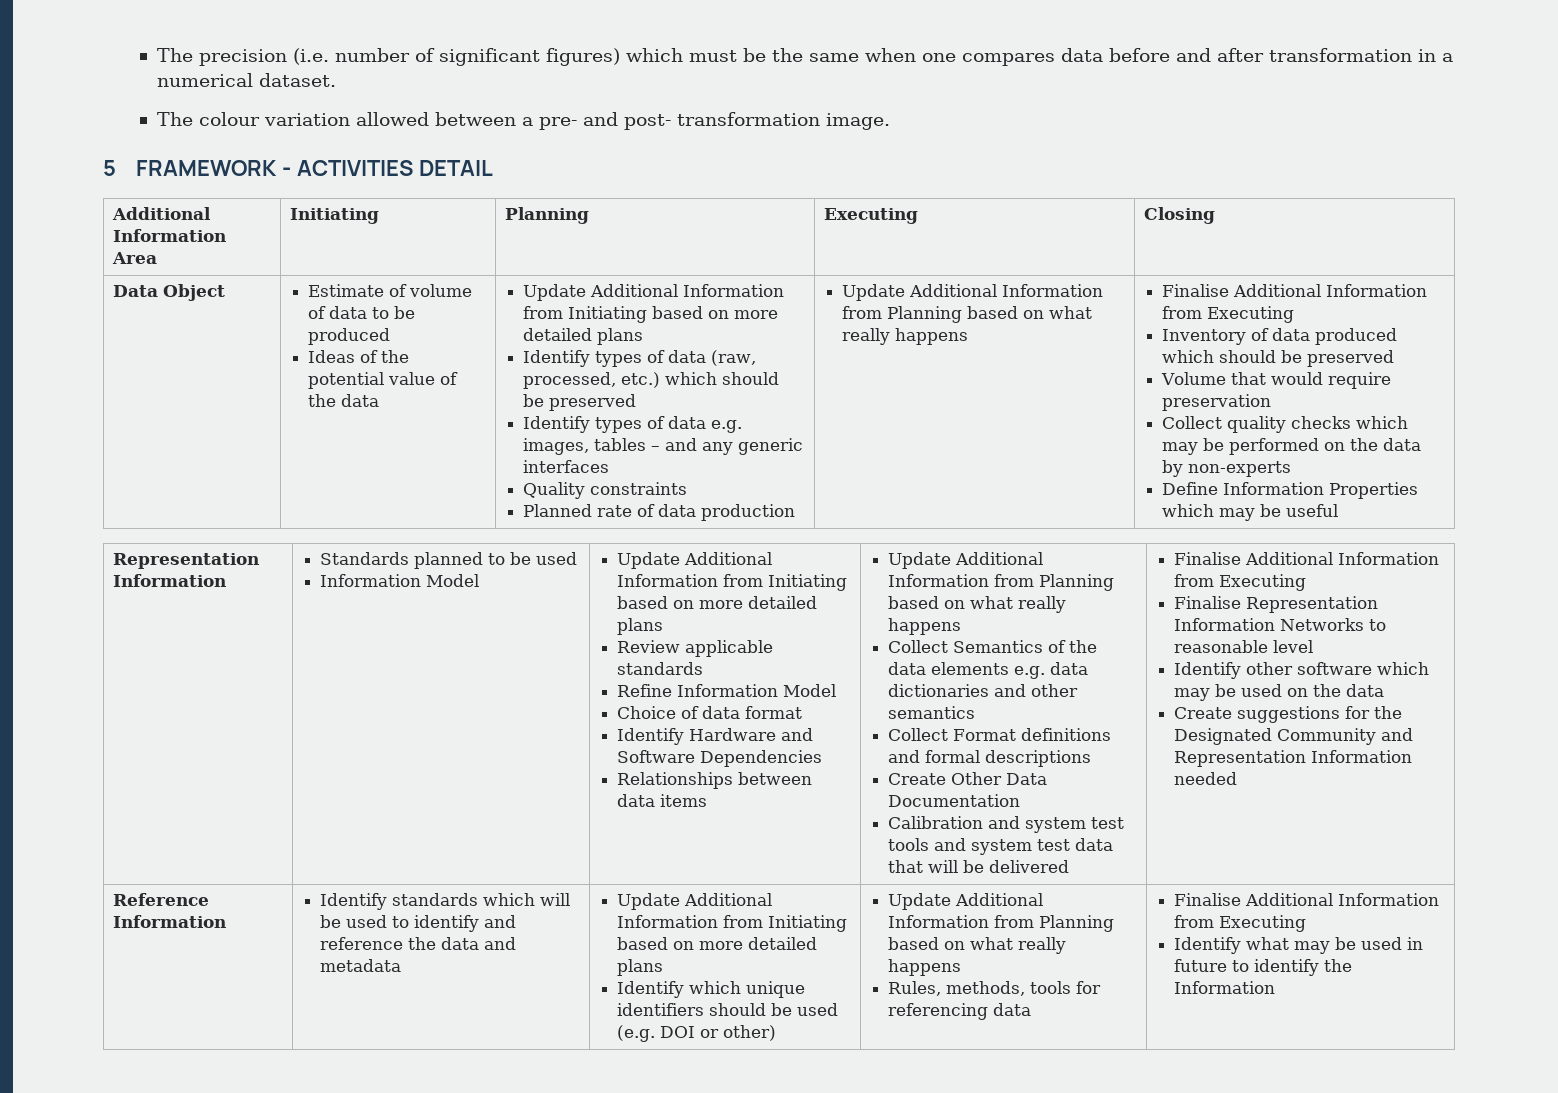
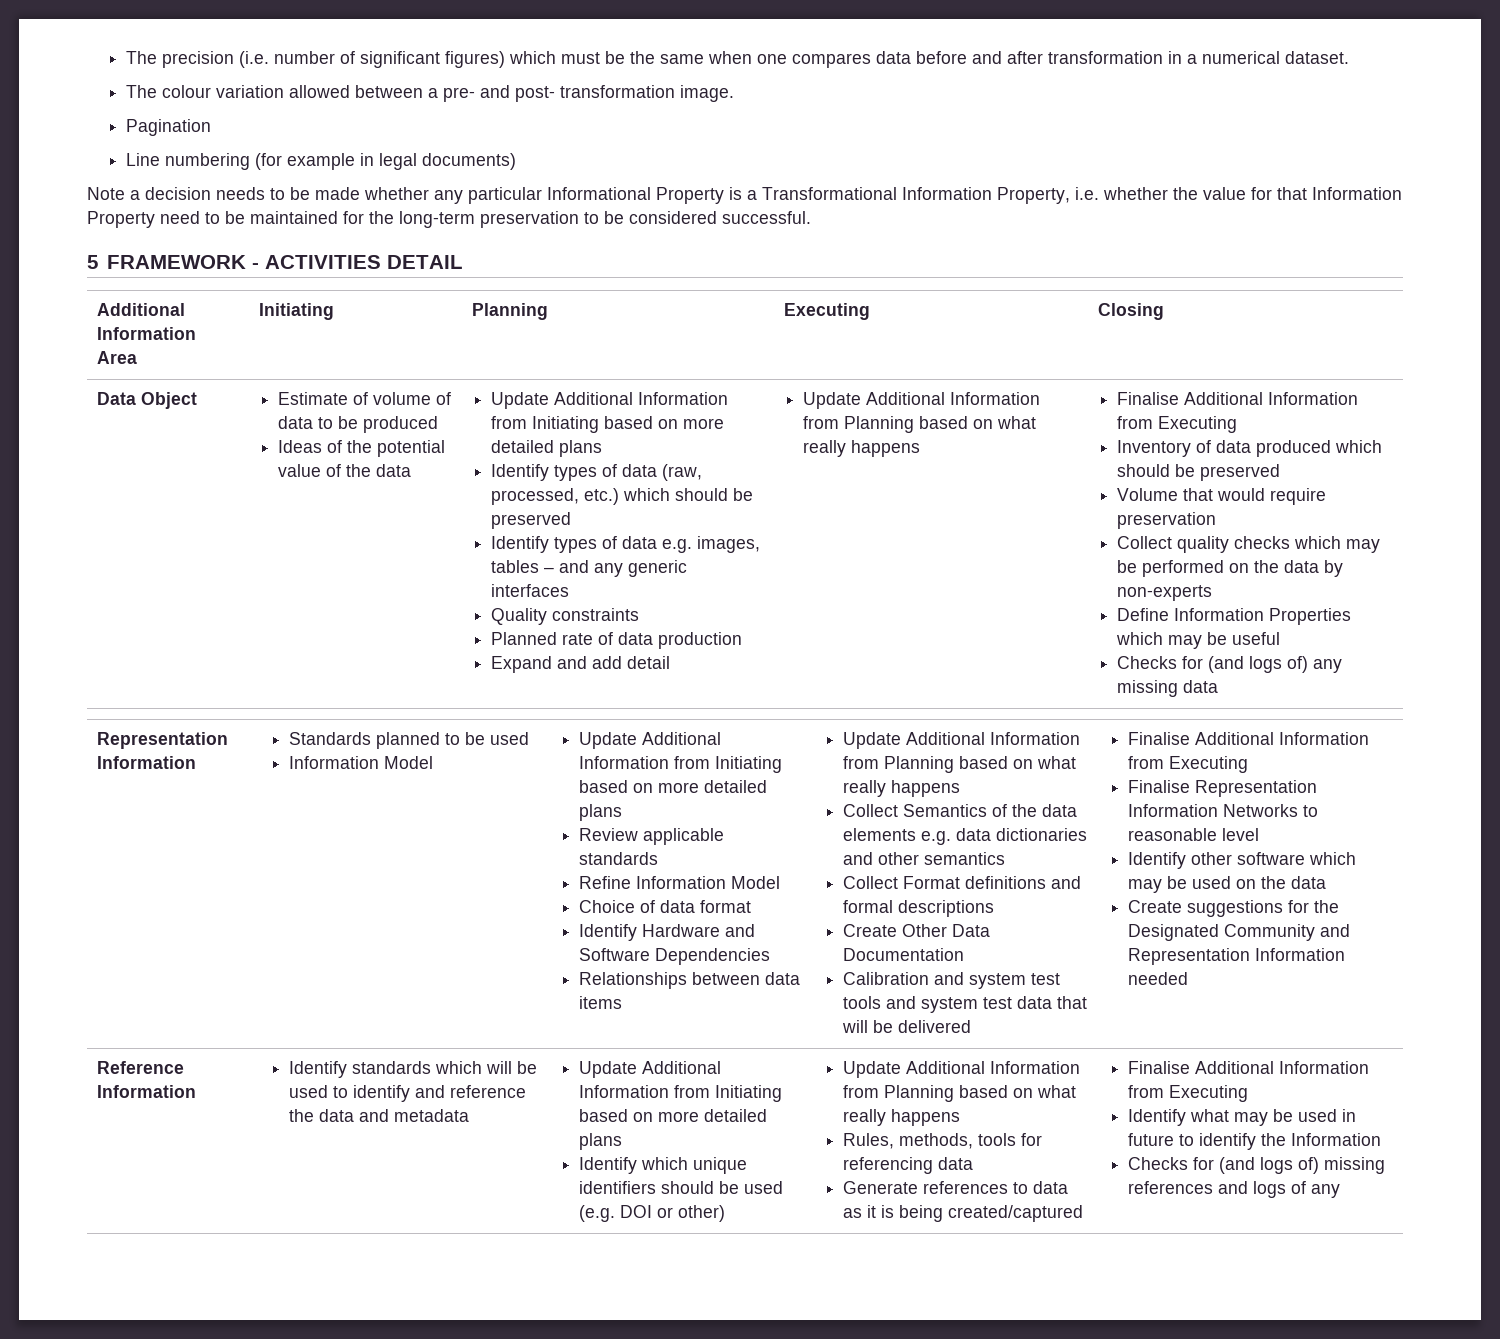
+ Pagination
+ Line numbering (for example in legal documents)
+ Note a decision needs to be made whether any particular Informational Property is a Transformational Information Property, i.e. whether the value for that Information Property need to be maintained for the long-term preservation to be considered successful.
+ Expand and add detail
+ Checks for (and logs of) any missing data
+ Generate references to data as it is being created/captured
+ Checks for (and logs of) missing references and logs of any

